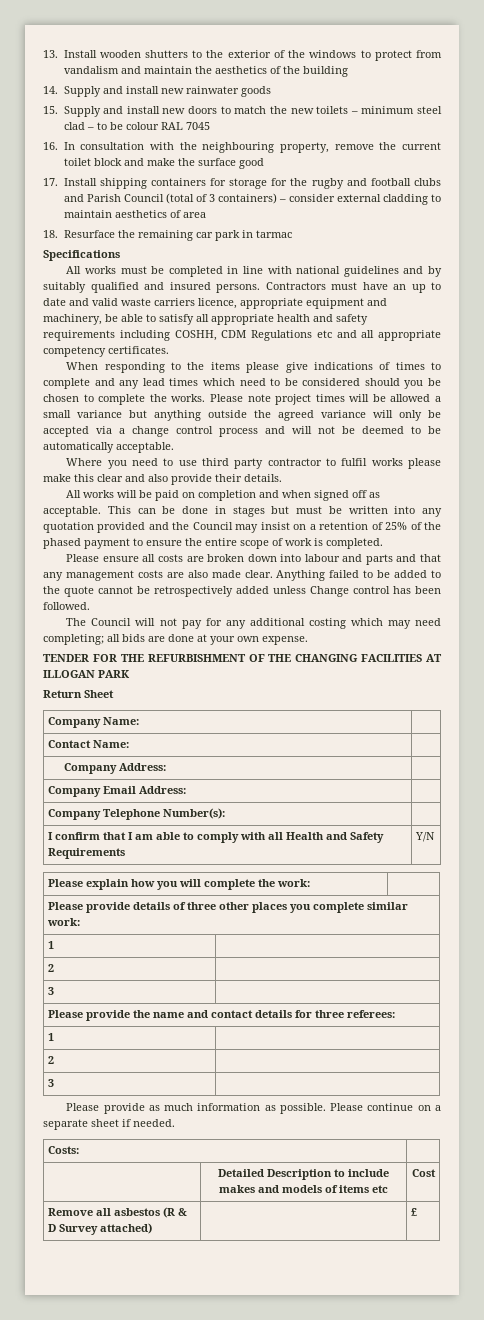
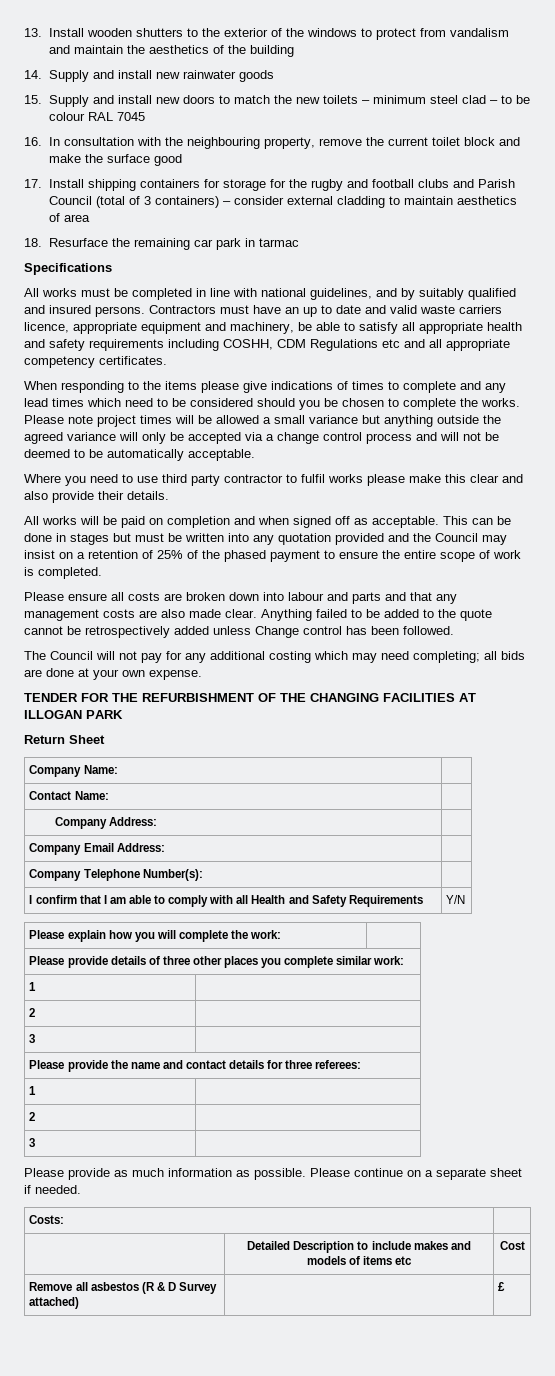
- All works must be completed in line with national guidelines and by suitably qualified and insured persons.
+ All works must be completed in line with national guidelines, and by suitably qualified and insured persons.

